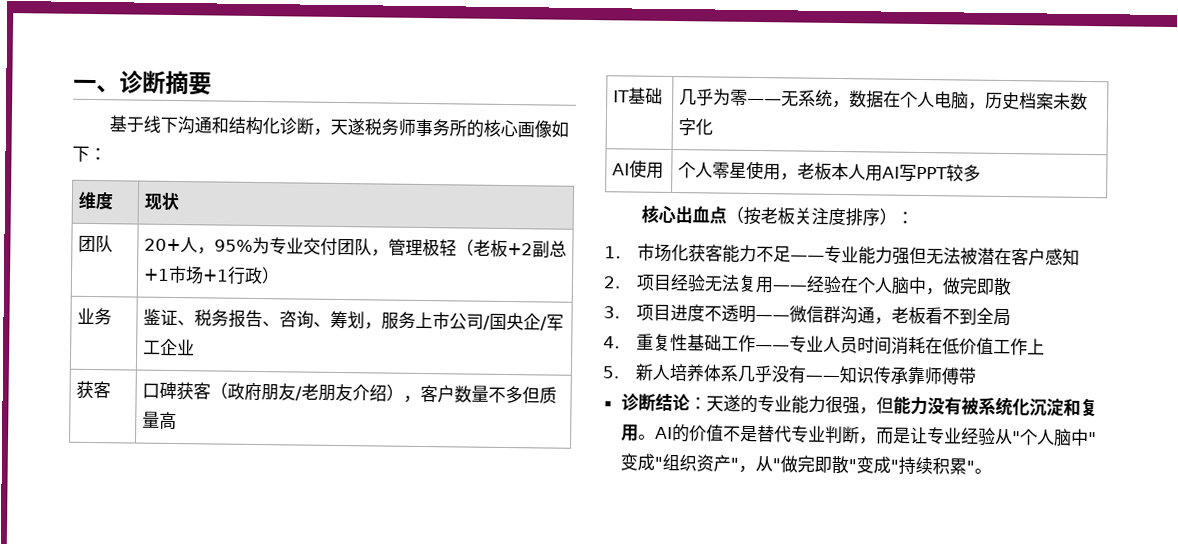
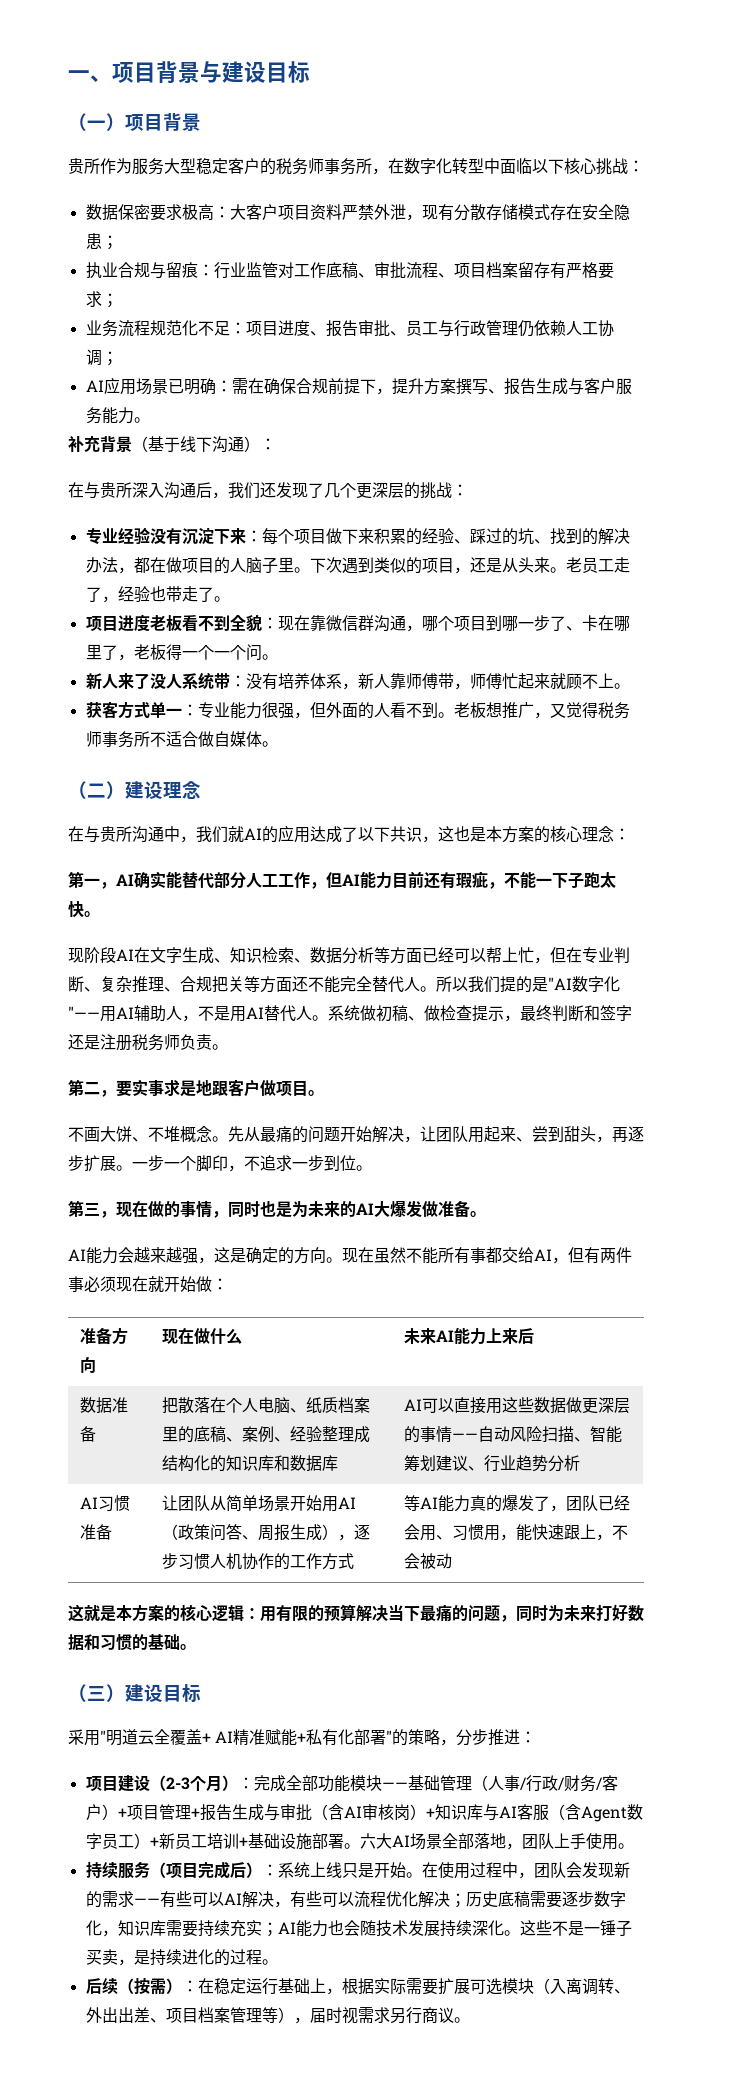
- 一、诊断摘要
- 基于线下沟通和结构化诊断，天遂税务师事务所的核心画像如下：
- 维度 | 现状
- 团队 | 20+人，95%为专业交付团队，管理极轻（老板+2副总+1市场+1行政）
- 业务 | 鉴证、税务报告、咨询、筹划，服务上市公司/国央企/军工企业
- 获客 | 口碑获客（政府朋友/老朋友介绍），客户数量不多但质量高
- IT基础 | 几乎为零——无系统，数据在个人电脑，历史档案未数字化
- AI使用 | 个人零星使用，老板本人用AI写PPT较多
- 核心出血点（按老板关注度排序）：
- 1.市场化获客能力不足——专业能力强但无法被潜在客户感知
- 2.项目经验无法复用——经验在个人脑中，做完即散
- 3.项目进度不透明——微信群沟通，老板看不到全局
- 4.重复性基础工作——专业人员时间消耗在低价值工作上
- 5.新人培养体系几乎没有——知识传承靠师傅带
- 诊断结论：天遂的专业能力很强，但能力没有被系统化沉淀和复用。AI的价值不是替代专业判断，而是让专业经验从"个人脑中"变成"组织资产"，从"做完即散"变成"持续积累"。
+ 一、项目背景与建设目标
+ （一）项目背景
+ 贵所作为服务大型稳定客户的税务师事务所，在数字化转型中面临以下核心挑战：
+ 数据保密要求极高：大客户项目资料严禁外泄，现有分散存储模式存在安全隐患；
+ 执业合规与留痕：行业监管对工作底稿、审批流程、项目档案留存有严格要求；
+ 业务流程规范化不足：项目进度、报告审批、员工与行政管理仍依赖人工协调；
+ AI应用场景已明确：需在确保合规前提下，提升方案撰写、报告生成与客户服务能力。
+ 补充背景（基于线下沟通）：
+ 在与贵所深入沟通后，我们还发现了几个更深层的挑战：
+ 专业经验没有沉淀下来：每个项目做下来积累的经验、踩过的坑、找到的解决办法，都在做项目的人脑子里。下次遇到类似的项目，还是从头来。老员工走了，经验也带走了。
+ 项目进度老板看不到全貌：现在靠微信群沟通，哪个项目到哪一步了、卡在哪里了，老板得一个一个问。
+ 新人来了没人系统带：没有培养体系，新人靠师傅带，师傅忙起来就顾不上。
+ 获客方式单一：专业能力很强，但外面的人看不到。老板想推广，又觉得税务师事务所不适合做自媒体。
+ （二）建设理念
+ 在与贵所沟通中，我们就AI的应用达成了以下共识，这也是本方案的核心理念：
+ 第一，AI确实能替代部分人工工作，但AI能力目前还有瑕疵，不能一下子跑太快。
+ 现阶段AI在文字生成、知识检索、数据分析等方面已经可以帮上忙，但在专业判断、复杂推理、合规把关等方面还不能完全替代人。所以我们提的是"AI数字化"——用AI辅助人，不是用AI替代人。系统做初稿、做检查提示，最终判断和签字还是注册税务师负责。
+ 第二，要实事求是地跟客户做项目。
+ 不画大饼、不堆概念。先从最痛的问题开始解决，让团队用起来、尝到甜头，再逐步扩展。一步一个脚印，不追求一步到位。
+ 第三，现在做的事情，同时也是为未来的AI大爆发做准备。
+ AI能力会越来越强，这是确定的方向。现在虽然不能所有事都交给AI，但有两件事必须现在就开始做：
+ 准备方向 | 现在做什么 | 未来AI能力上来后
+ 数据准备 | 把散落在个人电脑、纸质档案里的底稿、案例、经验整理成结构化的知识库和数据库 | AI可以直接用这些数据做更深层的事情——自动风险扫描、智能筹划建议、行业趋势分析
+ AI习惯准备 | 让团队从简单场景开始用AI（政策问答、周报生成），逐步习惯人机协作的工作方式 | 等AI能力真的爆发了，团队已经会用、习惯用，能快速跟上，不会被动
+ 这就是本方案的核心逻辑：用有限的预算解决当下最痛的问题，同时为未来打好数据和习惯的基础。
+ （三）建设目标
+ 采用"明道云全覆盖+ AI精准赋能+私有化部署"的策略，分步推进：
+ 项目建设（2-3个月）：完成全部功能模块——基础管理（人事/行政/财务/客户）+项目管理+报告生成与审批（含AI审核岗）+知识库与AI客服（含Agent数字员工）+新员工培训+基础设施部署。六大AI场景全部落地，团队上手使用。
+ 持续服务（项目完成后）：系统上线只是开始。在使用过程中，团队会发现新的需求——有些可以AI解决，有些可以流程优化解决；历史底稿需要逐步数字化，知识库需要持续充实；AI能力也会随技术发展持续深化。这些不是一锤子买卖，是持续进化的过程。
+ 后续（按需）：在稳定运行基础上，根据实际需要扩展可选模块（入离调转、外出出差、项目档案管理等），届时视需求另行商议。

